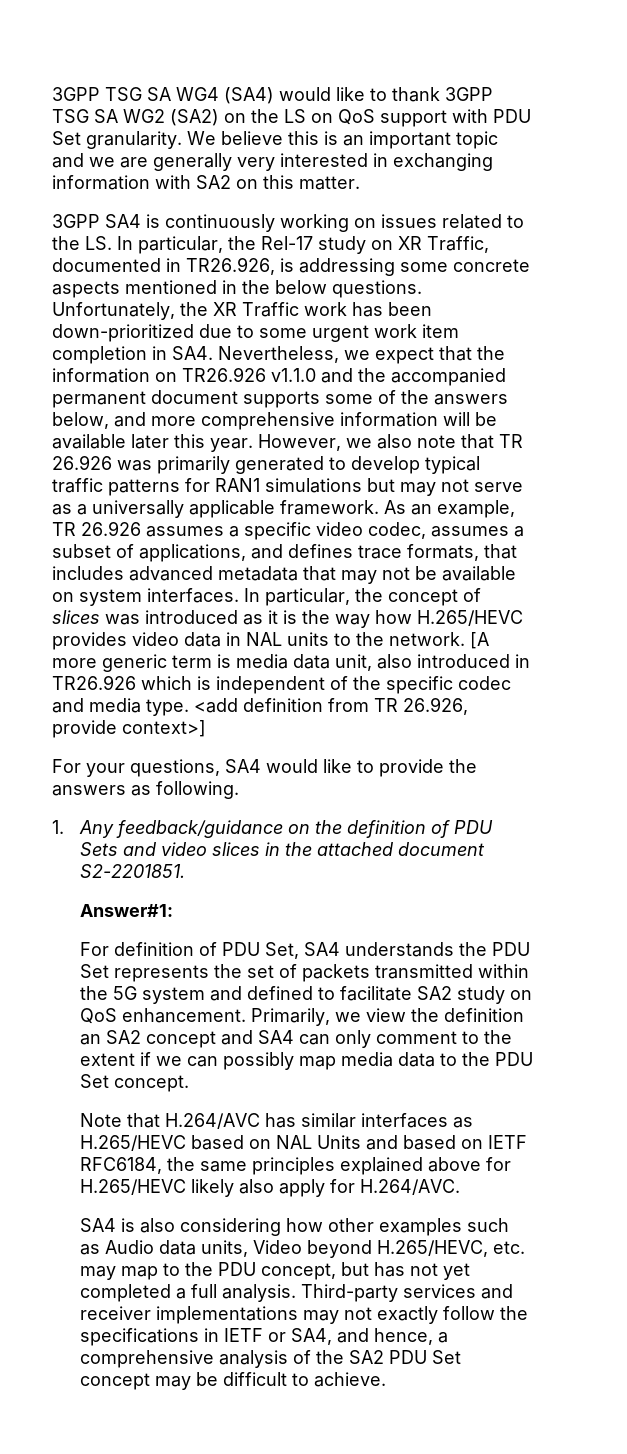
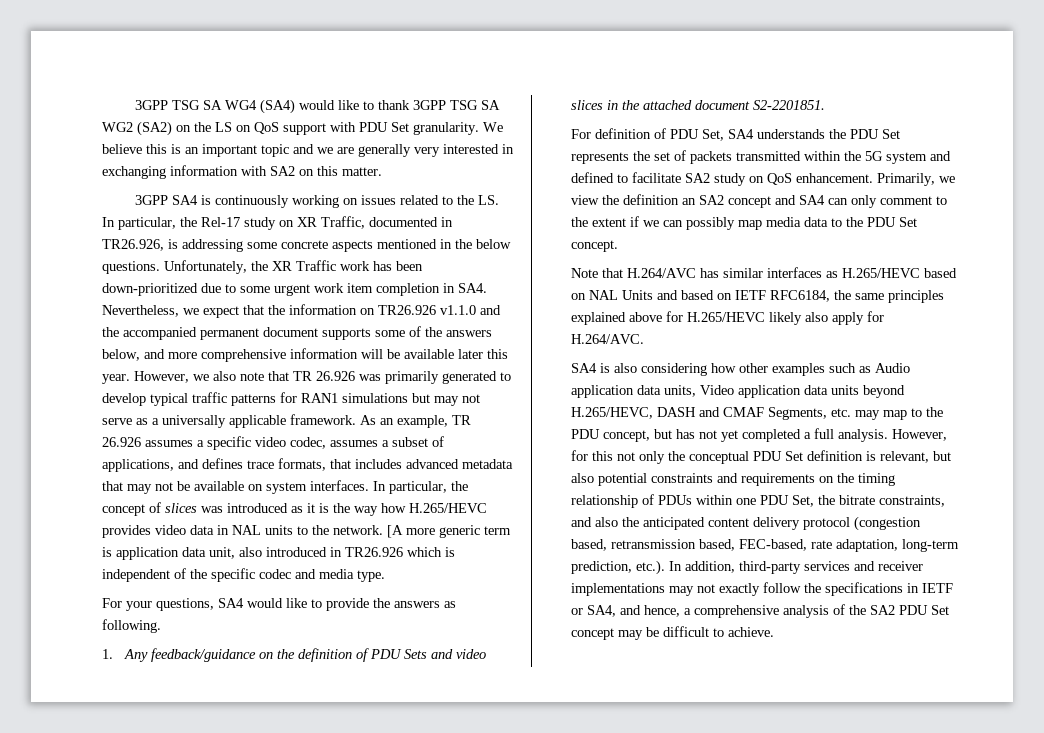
- [A more generic term is media data unit, also introduced in TR26.926 which is independent of the specific codec and media type. <add definition from TR 26.926, provide context>]
+ [A more generic term is application data unit, also introduced in TR26.926 which is independent of the specific codec and media type.
- Answer#1:
- SA4 is also considering how other examples such as Audio data units, Video beyond H.265/HEVC, etc. may map to the PDU concept, but has not yet completed a full analysis.
+ SA4 is also considering how other examples such as Audio application data units, Video application data units beyond H.265/HEVC, DASH and CMAF Segments, etc. may map to the PDU concept, but has not yet completed a full analysis.
- Third-party services and receiver implementations may not exactly follow the specifications in IETF or SA4, and hence, a comprehensive analysis of the SA2 PDU Set concept may be difficult to achieve.
+ However, for this not only the conceptual PDU Set definition is relevant, but also potential constraints and requirements on the timing relationship of PDUs within one PDU Set, the bitrate constraints, and also the anticipated content delivery protocol (congestion based, retransmission based, FEC-based, rate adaptation, long-term prediction, etc.). In addition, third-party services and receiver implementations may not exactly follow the specifications in IETF or SA4, and hence, a comprehensive analysis of the SA2 PDU Set concept may be difficult to achieve.

